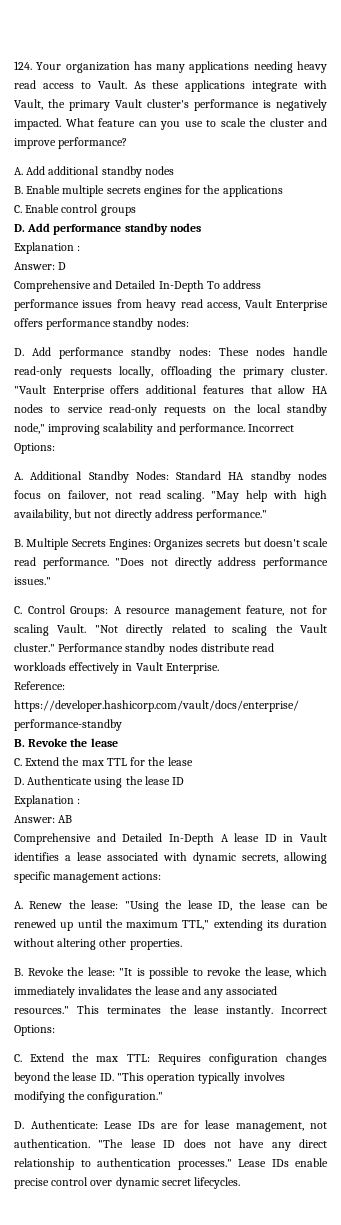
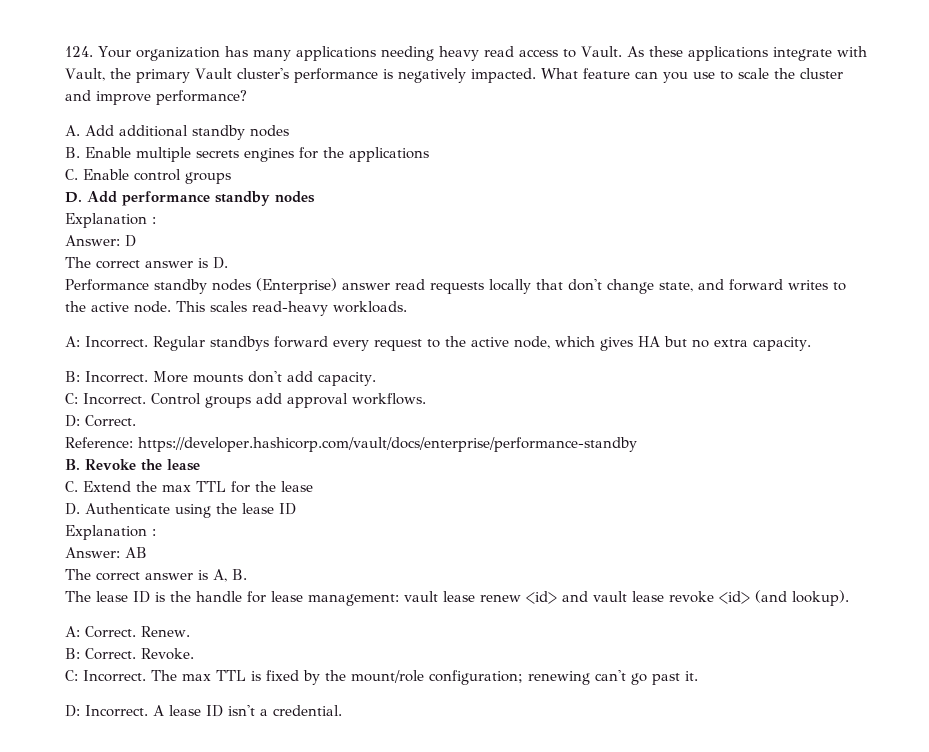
- Comprehensive and Detailed In-Depth To address performance issues from heavy read access, Vault Enterprise offers performance standby nodes:
- D. Add performance standby nodes: These nodes handle read-only requests locally, offloading the primary cluster. "Vault Enterprise offers additional features that allow HA nodes to service read-only requests on the local standby node," improving scalability and performance. Incorrect Options:
- A. Additional Standby Nodes: Standard HA standby nodes focus on failover, not read scaling. "May help with high availability, but not directly address performance."
- B. Multiple Secrets Engines: Organizes secrets but doesn't scale read performance. "Does not directly address performance issues."
- C. Control Groups: A resource management feature, not for scaling Vault. "Not directly related to scaling the Vault cluster." Performance standby nodes distribute read workloads effectively in Vault Enterprise.
+ The correct answer is D.
+ Performance standby nodes (Enterprise) answer read requests locally that don't change state, and forward writes to the active node. This scales read-heavy workloads.
+ A: Incorrect. Regular standbys forward every request to the active node, which gives HA but no extra capacity.
+ B: Incorrect. More mounts don't add capacity.
+ C: Incorrect. Control groups add approval workflows.
+ D: Correct.
- Comprehensive and Detailed In-Depth A lease ID in Vault identifies a lease associated with dynamic secrets, allowing specific management actions:
- A. Renew the lease: "Using the lease ID, the lease can be renewed up until the maximum TTL," extending its duration without altering other properties.
- B. Revoke the lease: "It is possible to revoke the lease, which immediately invalidates the lease and any associated resources." This terminates the lease instantly. Incorrect Options:
- C. Extend the max TTL: Requires configuration changes beyond the lease ID. "This operation typically involves modifying the configuration."
- D. Authenticate: Lease IDs are for lease management, not authentication. "The lease ID does not have any direct relationship to authentication processes." Lease IDs enable precise control over dynamic secret lifecycles.
+ The correct answer is A, B.
+ The lease ID is the handle for lease management: vault lease renew <id> and vault lease revoke <id> (and lookup).
+ A: Correct. Renew.
+ B: Correct. Revoke.
+ C: Incorrect. The max TTL is fixed by the mount/role configuration; renewing can't go past it.
+ D: Incorrect. A lease ID isn't a credential.

